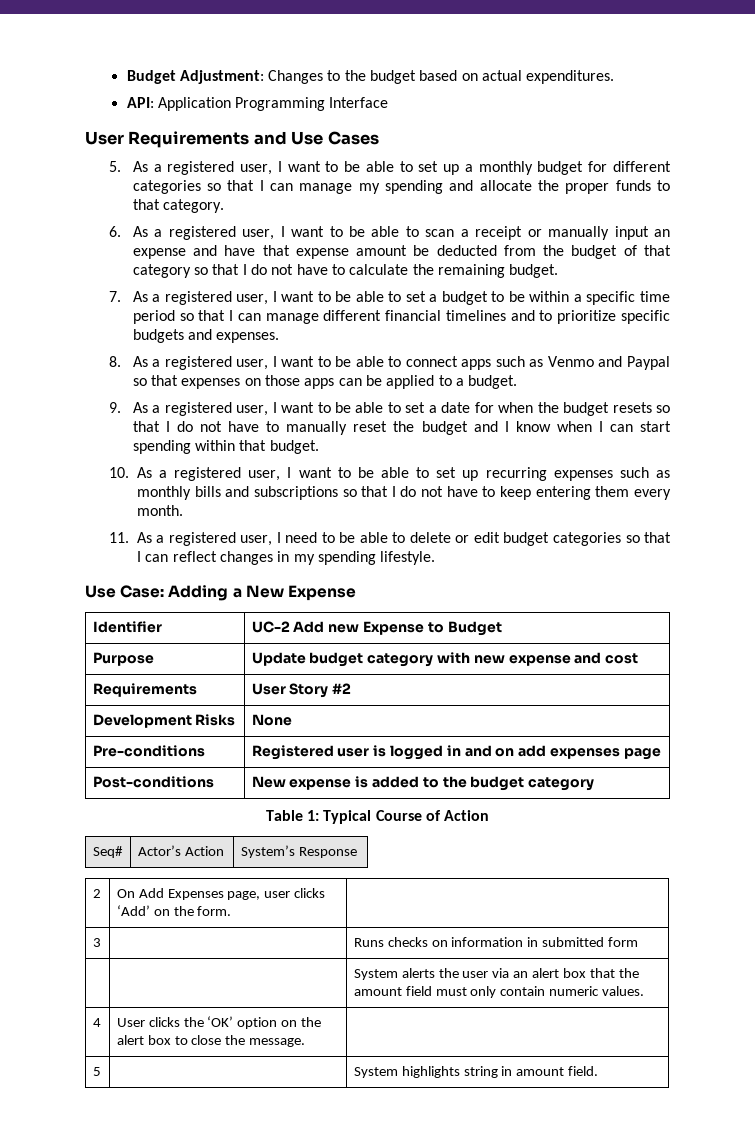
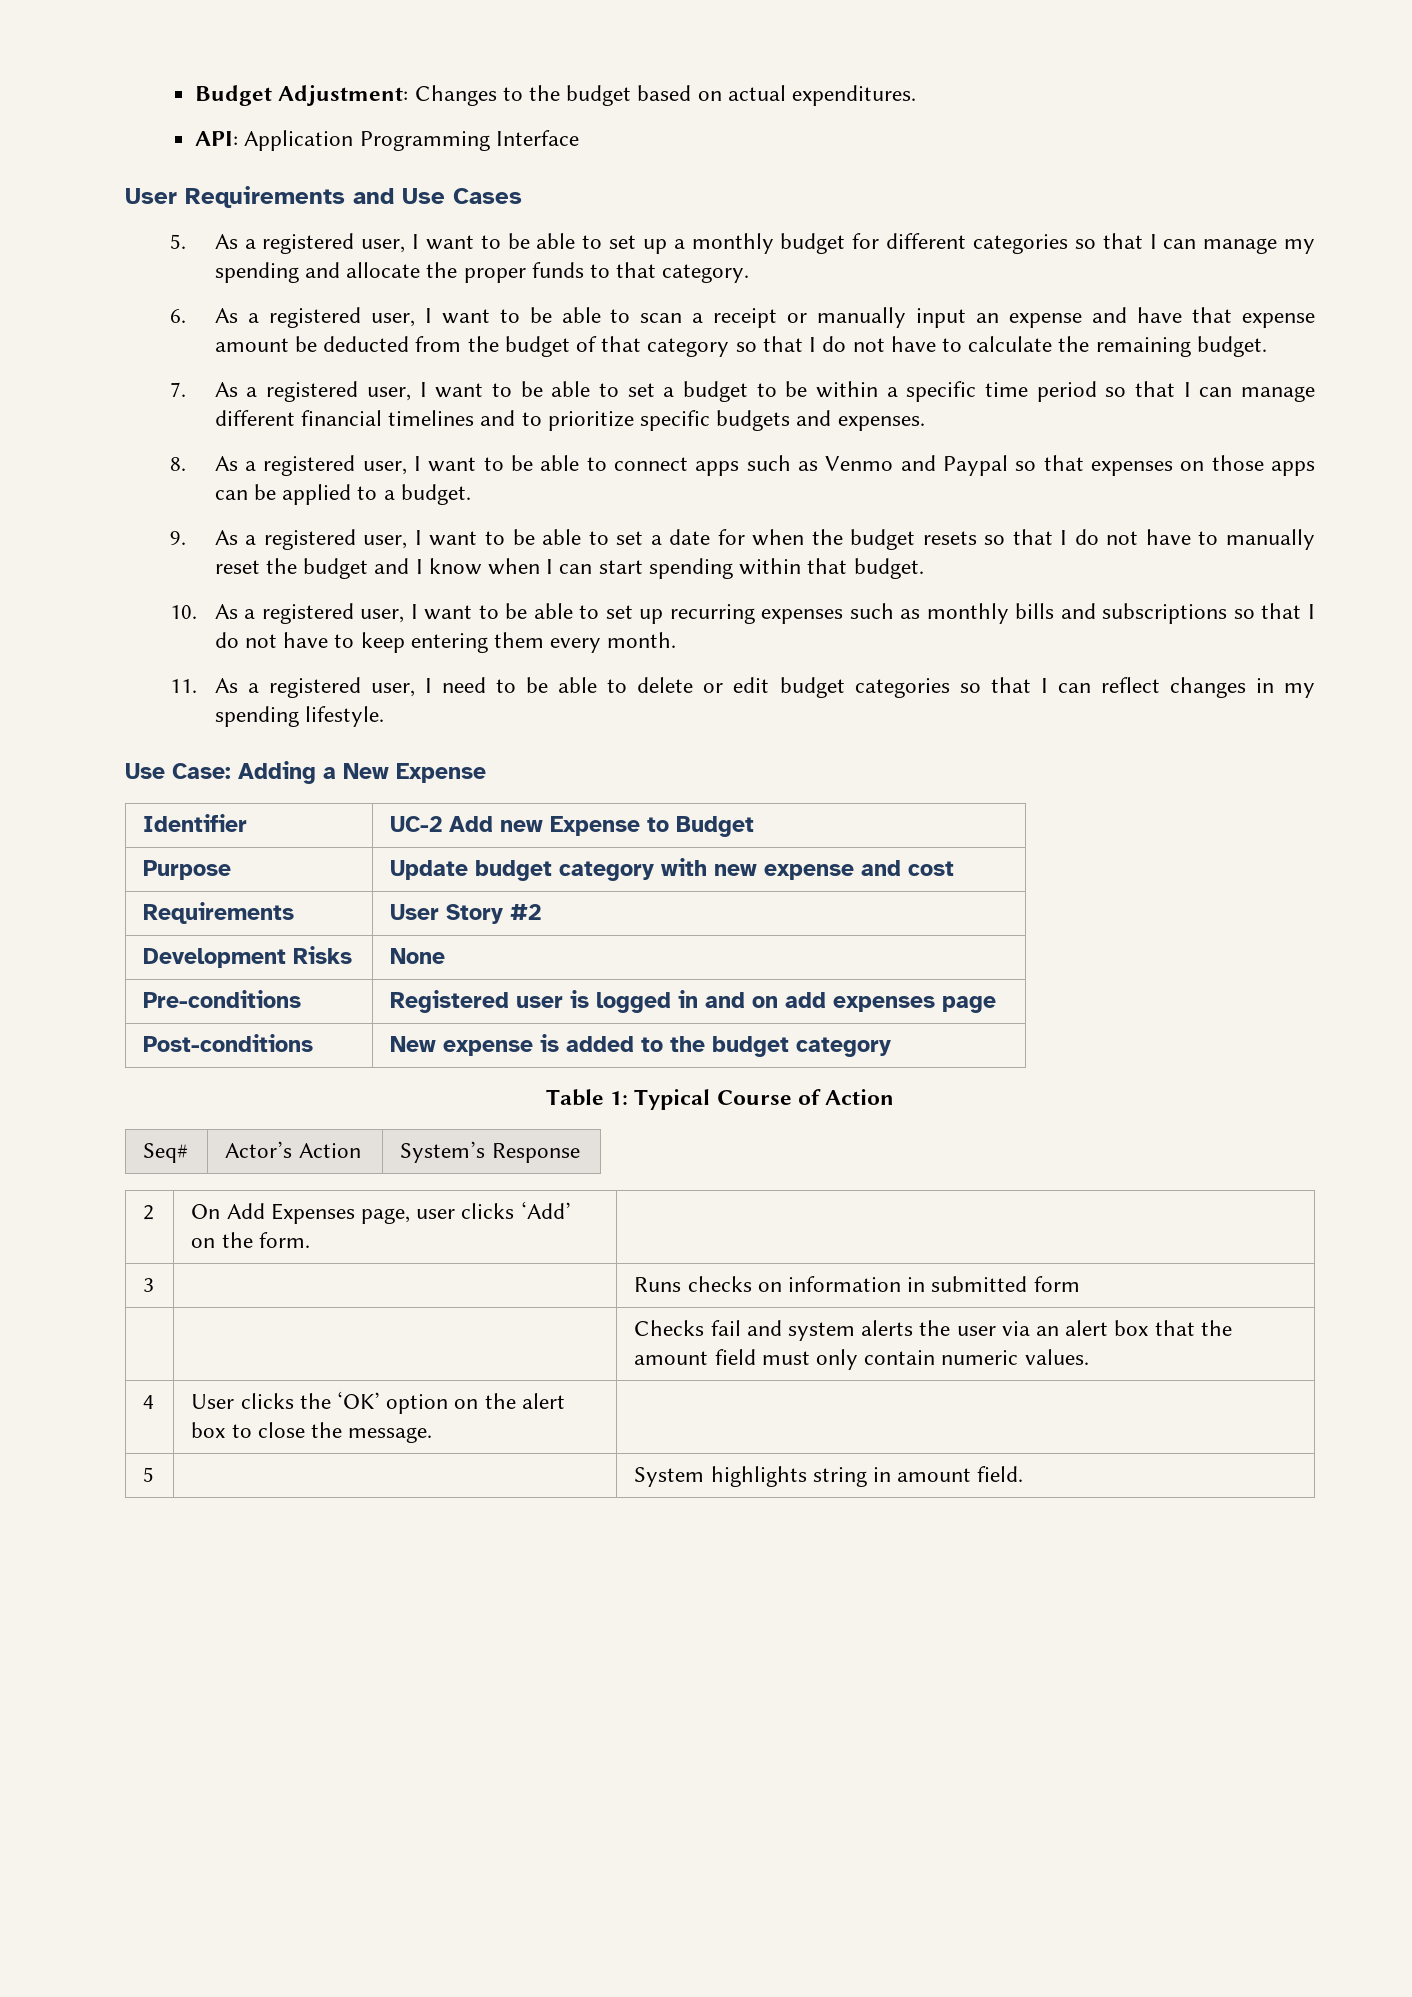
- | | System alerts the user via an alert box that the amount field must only contain numeric values.
+ | | Checks fail and system alerts the user via an alert box that the amount field must only contain numeric values.

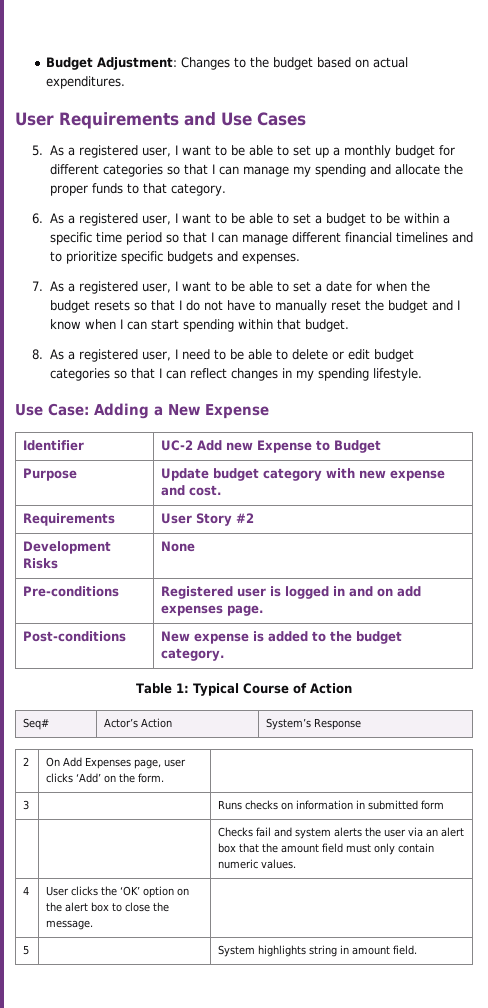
- API: Application Programming Interface
- 6. As a registered user, I want to be able to scan a receipt or manually input an expense and have that expense amount be deducted from the budget of that category so that I do not have to calculate the remaining budget.
- 7. As a registered user, I want to be able to set a budget to be within a specific time period so that I can manage different financial timelines and to prioritize specific budgets and expenses.
+ 6. As a registered user, I want to be able to set a budget to be within a specific time period so that I can manage different financial timelines and to prioritize specific budgets and expenses.
- 8. As a registered user, I want to be able to connect apps such as Venmo and Paypal so that expenses on those apps can be applied to a budget.
- 9. As a registered user, I want to be able to set a date for when the budget resets so that I do not have to manually reset the budget and I know when I can start spending within that budget.
+ 7. As a registered user, I want to be able to set a date for when the budget resets so that I do not have to manually reset the budget and I know when I can start spending within that budget.
- 10. As a registered user, I want to be able to set up recurring expenses such as monthly bills and subscriptions so that I do not have to keep entering them every month.
- 11. As a registered user, I need to be able to delete or edit budget categories so that I can reflect changes in my spending lifestyle.
+ 8. As a registered user, I need to be able to delete or edit budget categories so that I can reflect changes in my spending lifestyle.
- Purpose | Update budget category with new expense and cost
+ Purpose | Update budget category with new expense and cost.
- Pre-conditions | Registered user is logged in and on add expenses page
+ Pre-conditions | Registered user is logged in and on add expenses page.
- Post-conditions | New expense is added to the budget category
+ Post-conditions | New expense is added to the budget category.

